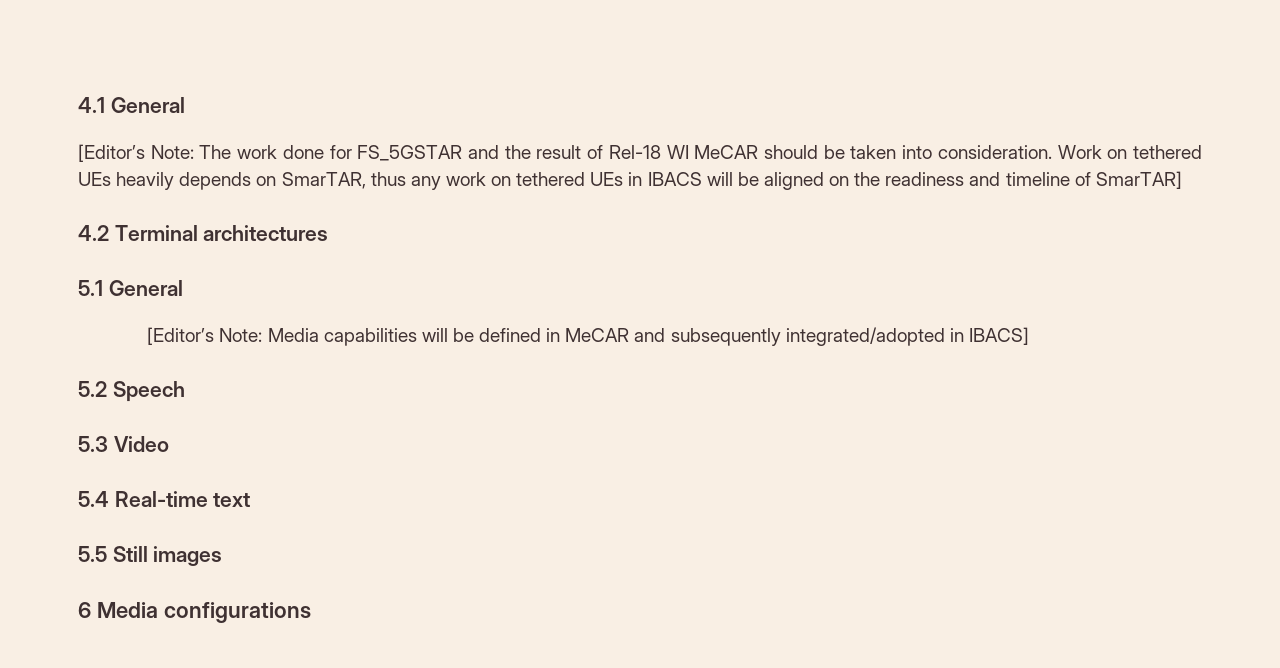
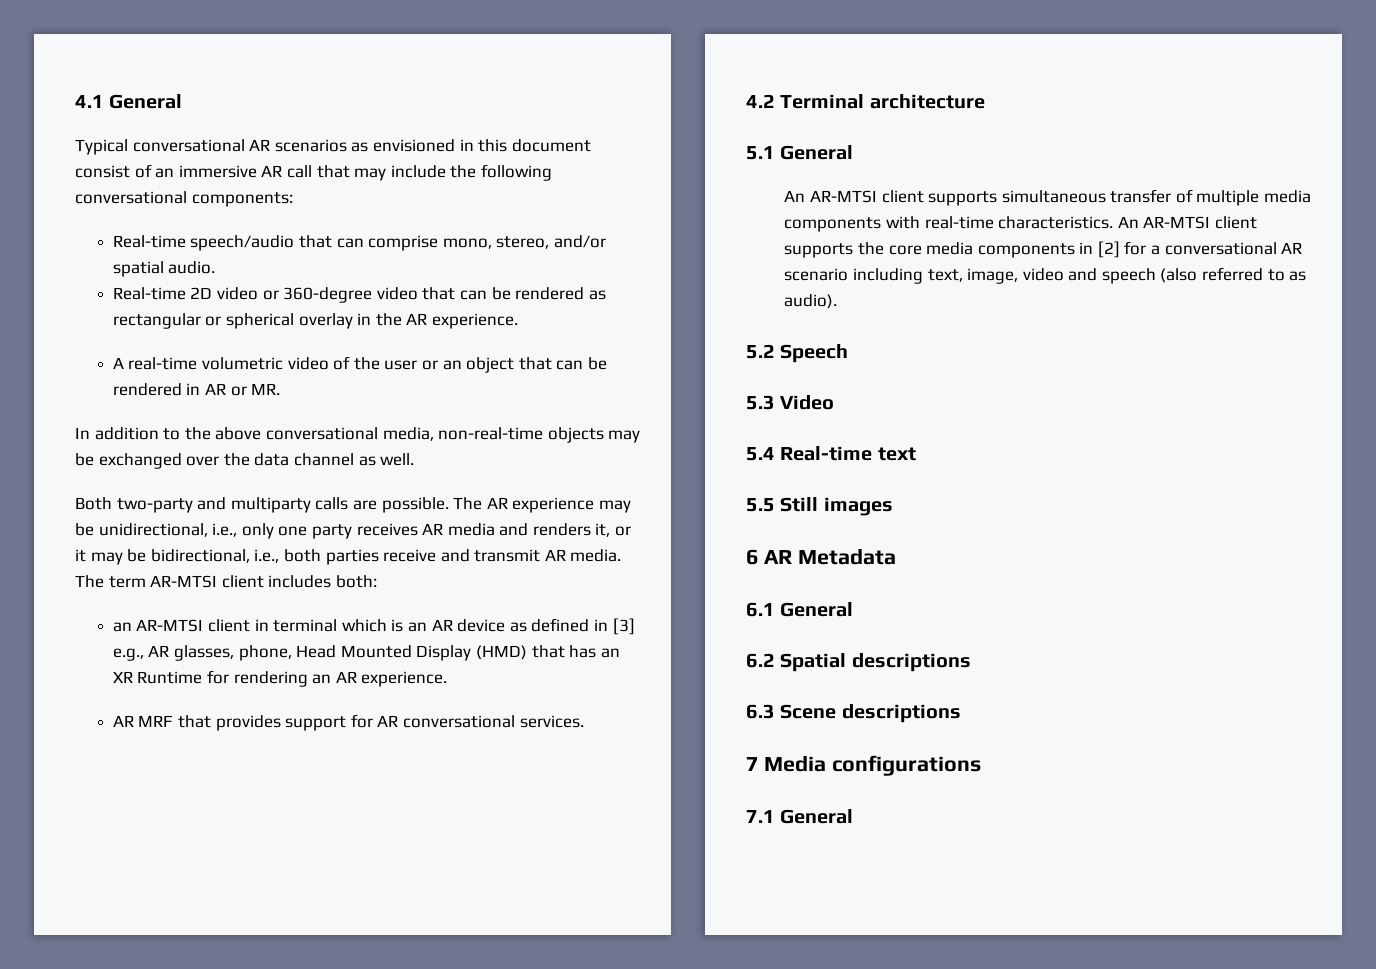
- [Editor’s Note: The work done for FS_5GSTAR and the result of Rel-18 WI MeCAR should be taken into consideration. Work on tethered UEs heavily depends on SmarTAR, thus any work on tethered UEs in IBACS will be aligned on the readiness and timeline of SmarTAR]
+ Typical conversational AR scenarios as envisioned in this document consist of an immersive AR call that may include the following conversational components:
+ Real-time speech/audio that can comprise mono, stereo, and/or spatial audio.
+ Real-time 2D video or 360-degree video that can be rendered as rectangular or spherical overlay in the AR experience.
+ A real-time volumetric video of the user or an object that can be rendered in AR or MR.
+ In addition to the above conversational media, non-real-time objects may be exchanged over the data channel as well.
+ Both two-party and multiparty calls are possible. The AR experience may be unidirectional, i.e., only one party receives AR media and renders it, or it may be bidirectional, i.e., both parties receive and transmit AR media. The term AR-MTSI client includes both:
+ an AR-MTSI client in terminal which is an AR device as defined in [3] e.g., AR glasses, phone, Head Mounted Display (HMD) that has an XR Runtime for rendering an AR experience.
+ AR MRF that provides support for AR conversational services.
- 4.2 Terminal architectures
+ 4.2 Terminal architecture
- [Editor’s Note: Media capabilities will be defined in MeCAR and subsequently integrated/adopted in IBACS]
+ An AR-MTSI client supports simultaneous transfer of multiple media components with real-time characteristics. An AR-MTSI client supports the core media components in [2] for a conversational AR scenario including text, image, video and speech (also referred to as audio).
- 6 Media configurations
+ 6 AR Metadata
+ 6.1 General
+ 6.2 Spatial descriptions
+ 6.3 Scene descriptions
+ 7 Media configurations
+ 7.1 General

